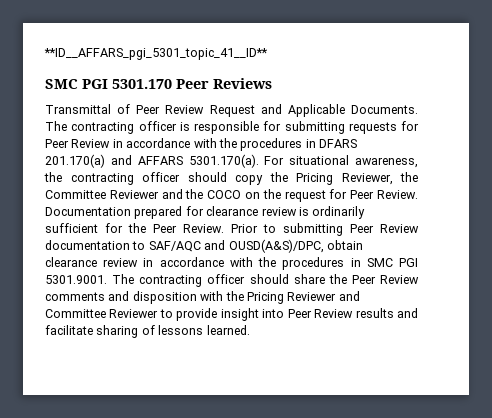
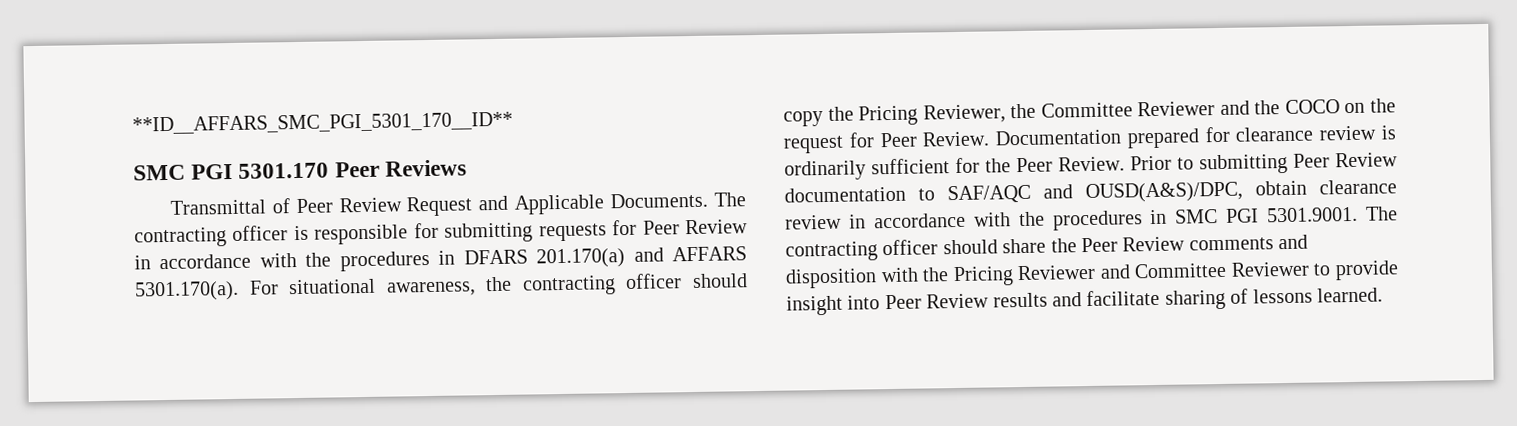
- **ID__AFFARS_pgi_5301_topic_41__ID**
+ **ID__AFFARS_SMC_PGI_5301_170__ID**

